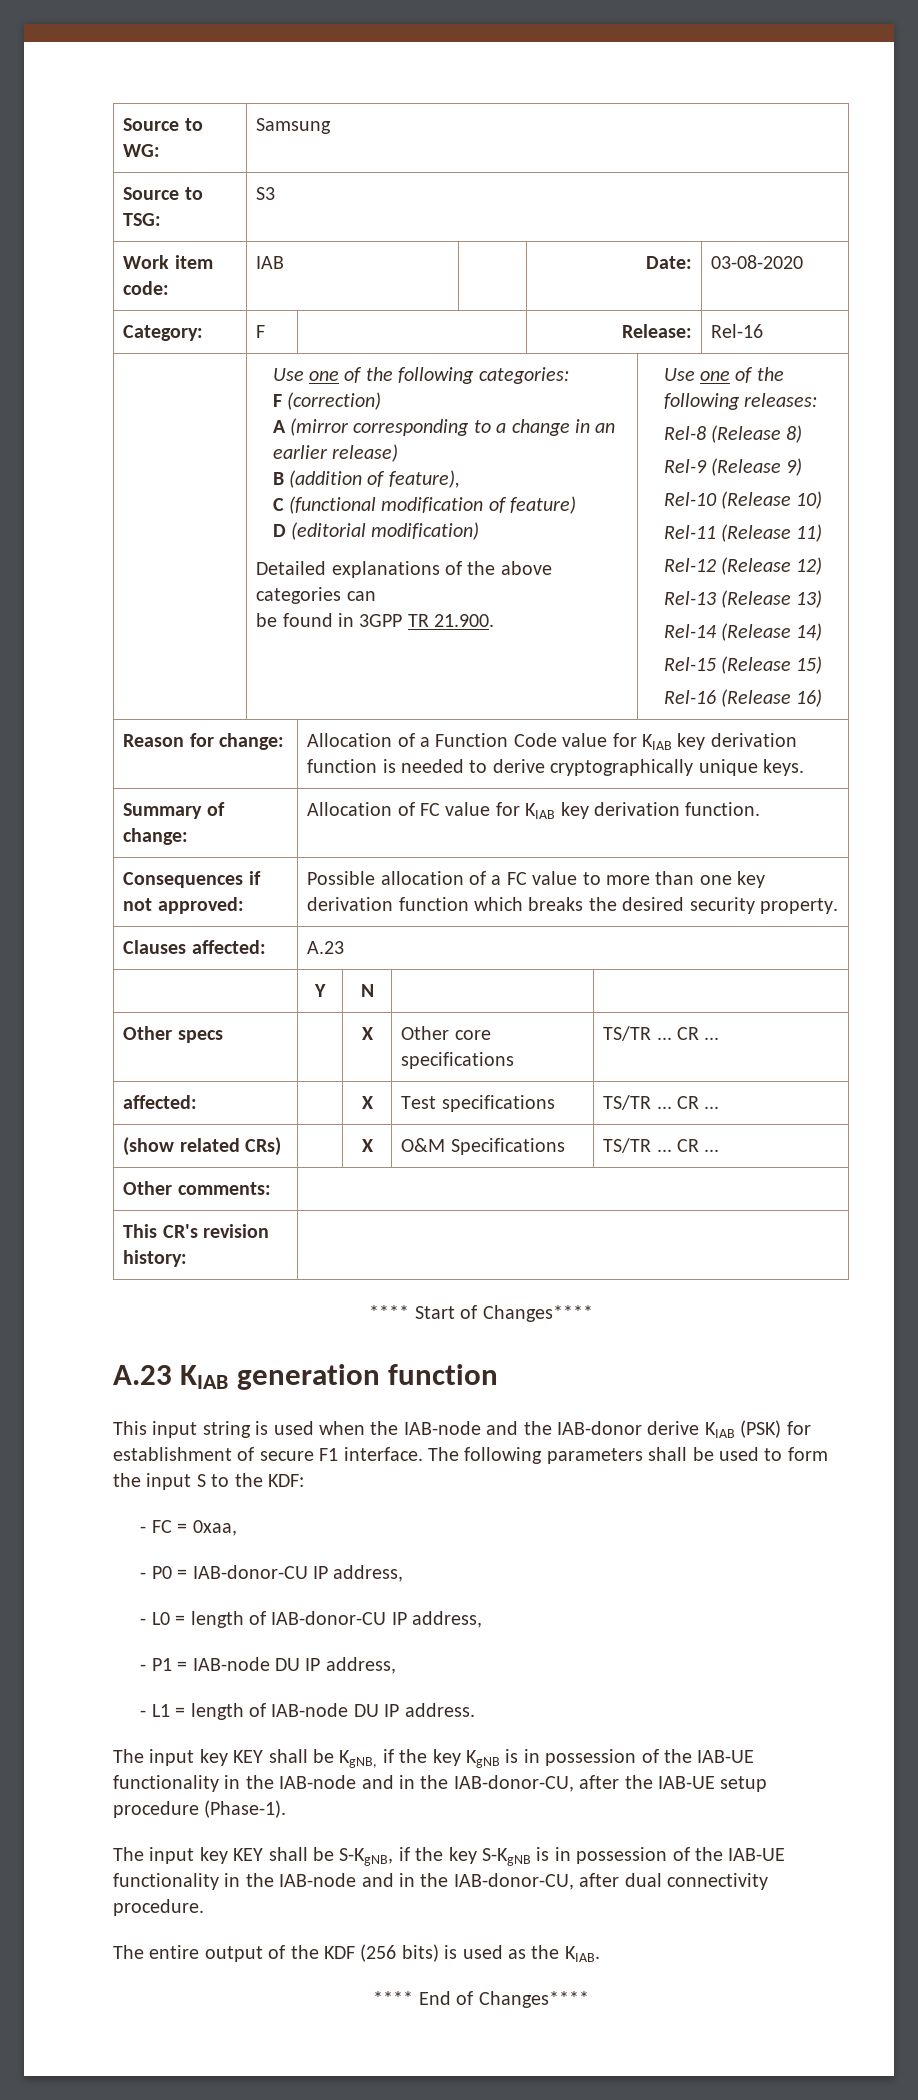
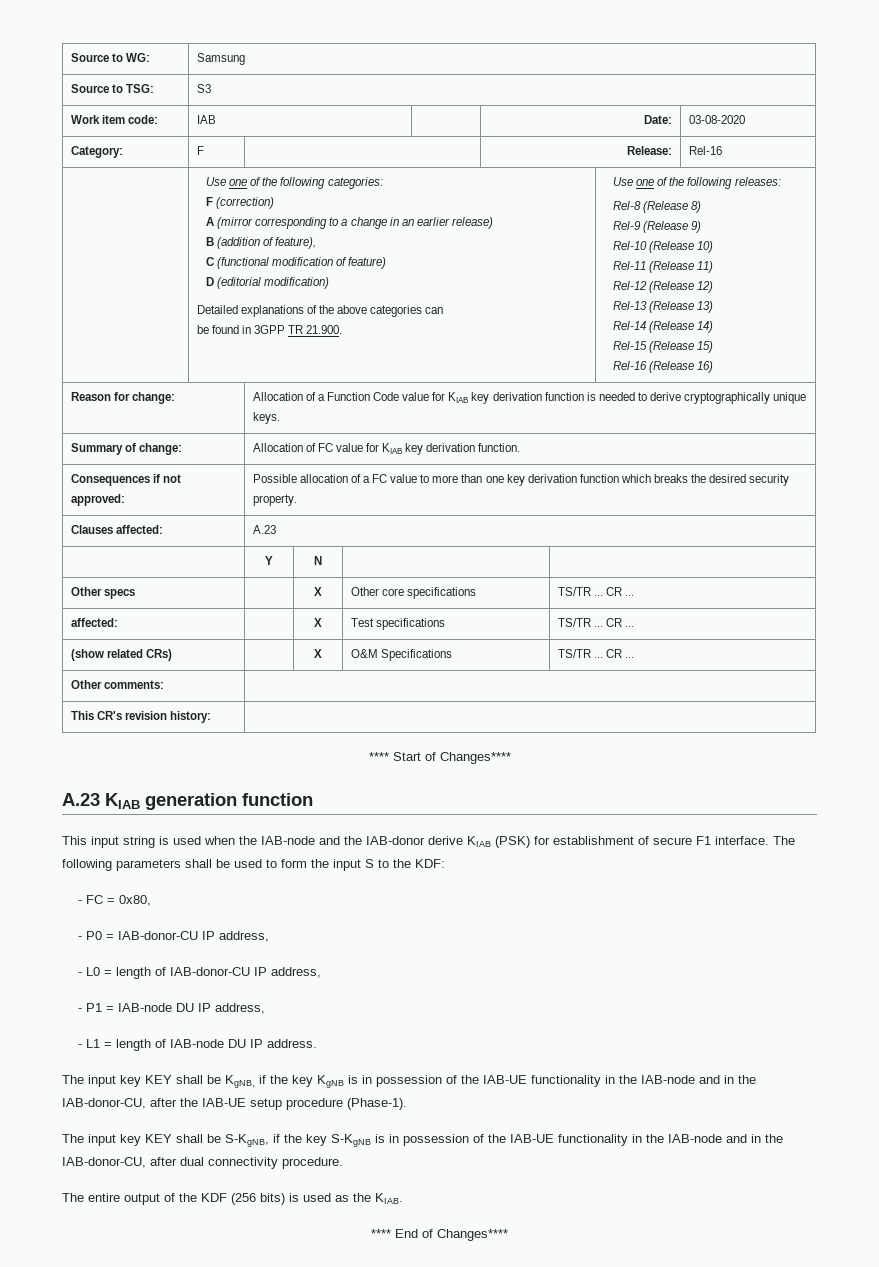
- - FC = 0xaa,
+ - FC = 0x80,

